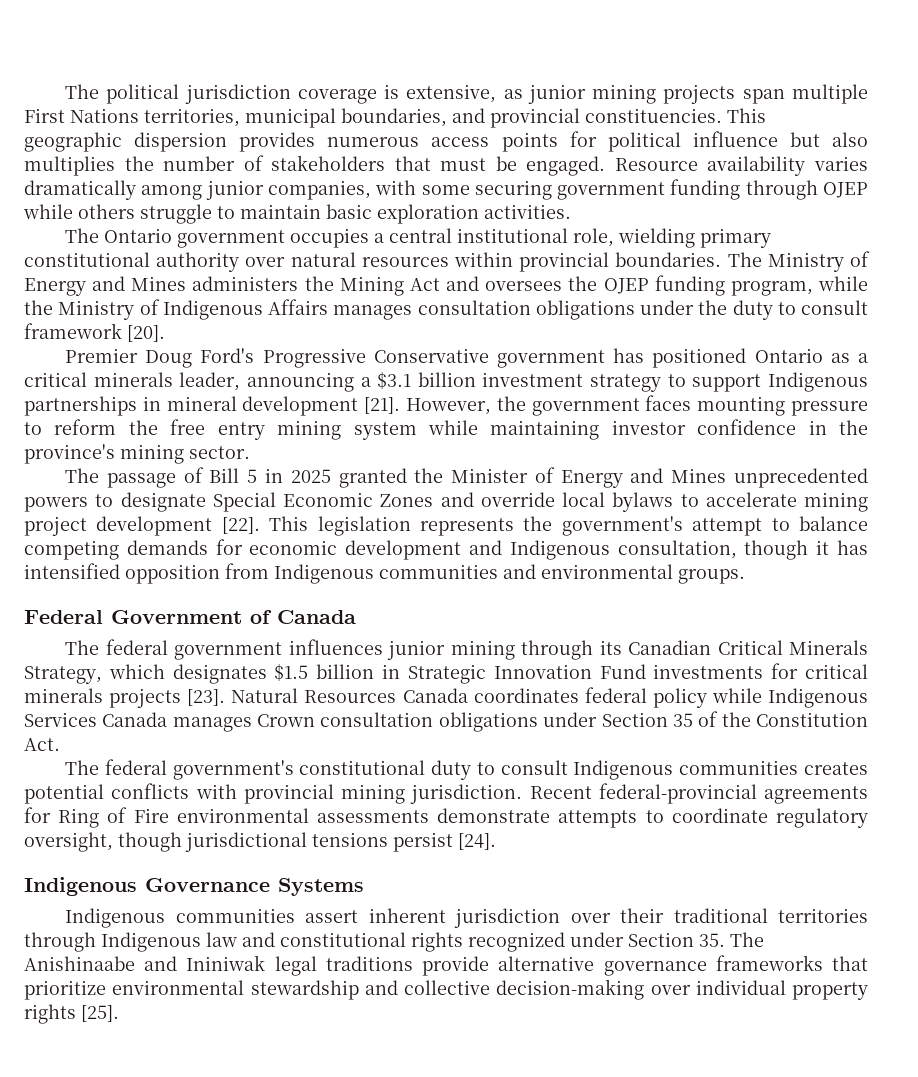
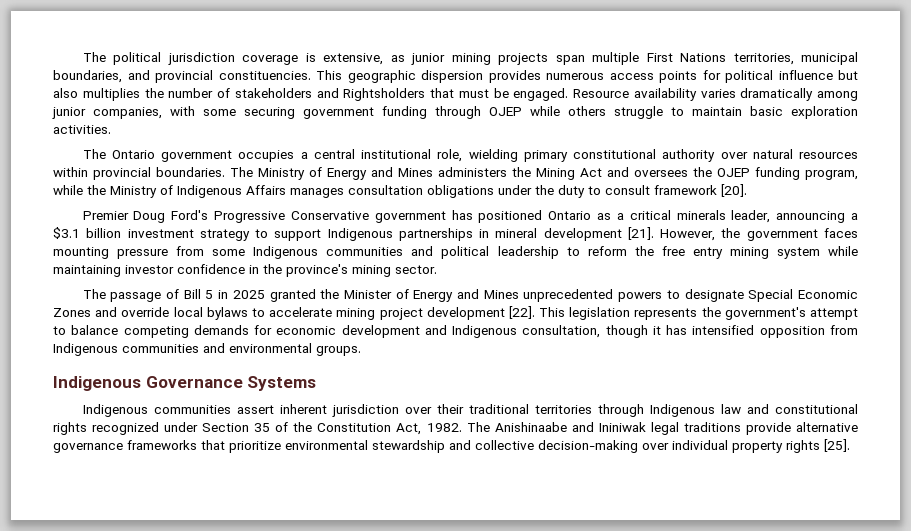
- This geographic dispersion provides numerous access points for political influence but also multiplies the number of stakeholders that must be engaged.
+ This geographic dispersion provides numerous access points for political influence but also multiplies the number of stakeholders and Rightsholders that must be engaged.
- However, the government faces mounting pressure to reform the free entry mining system while maintaining investor confidence in the province's mining sector.
+ However, the government faces mounting pressure from some Indigenous communities and political leadership to reform the free entry mining system while maintaining investor confidence in the province's mining sector.
- Federal Government of Canada
- The federal government influences junior mining through its Canadian Critical Minerals Strategy, which designates $1.5 billion in Strategic Innovation Fund investments for critical minerals projects [23]. Natural Resources Canada coordinates federal policy while Indigenous Services Canada manages Crown consultation obligations under Section 35 of the Constitution Act.
- The federal government's constitutional duty to consult Indigenous communities creates potential conflicts with provincial mining jurisdiction. Recent federal-provincial agreements for Ring of Fire environmental assessments demonstrate attempts to coordinate regulatory oversight, though jurisdictional tensions persist [24].
- Indigenous communities assert inherent jurisdiction over their traditional territories through Indigenous law and constitutional rights recognized under Section 35. The Anishinaabe and Ininiwak legal traditions provide alternative governance frameworks that prioritize environmental stewardship and collective decision-making over individual property rights [25].
+ Indigenous communities assert inherent jurisdiction over their traditional territories through Indigenous law and constitutional rights recognized under Section 35 of the Constitution Act, 1982. The Anishinaabe and Ininiwak legal traditions provide alternative governance frameworks that prioritize environmental stewardship and collective decision-making over individual property rights [25].

